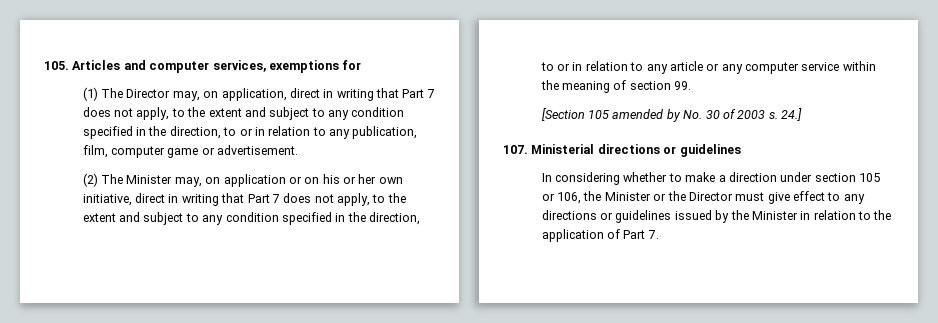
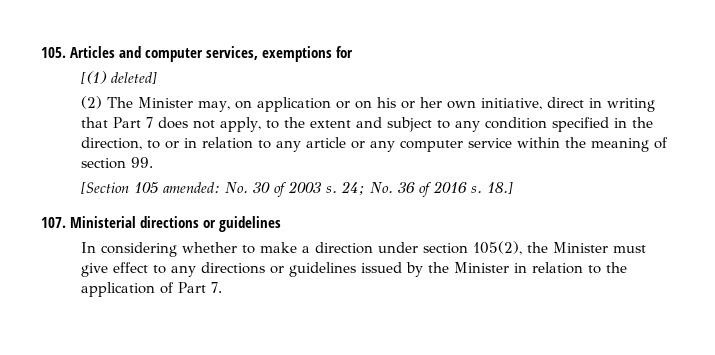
- (1) The Director may, on application, direct in writing that Part 7 does not apply, to the extent and subject to any condition specified in the direction, to or in relation to any publication, film, computer game or advertisement.
+ [(1) deleted]
- [Section 105 amended by No. 30 of 2003 s.
+ [Section 105 amended: No. 30 of 2003 s.
- 24.]
+ 24; No. 36 of 2016 s. 18.]
- In considering whether to make a direction under section 105 or 106, the Minister or the Director must give effect to any directions or guidelines issued by the Minister in relation to the application of Part 7.
+ In considering whether to make a direction under section 105(2), the Minister must give effect to any directions or guidelines issued by the Minister in relation to the application of Part 7.

